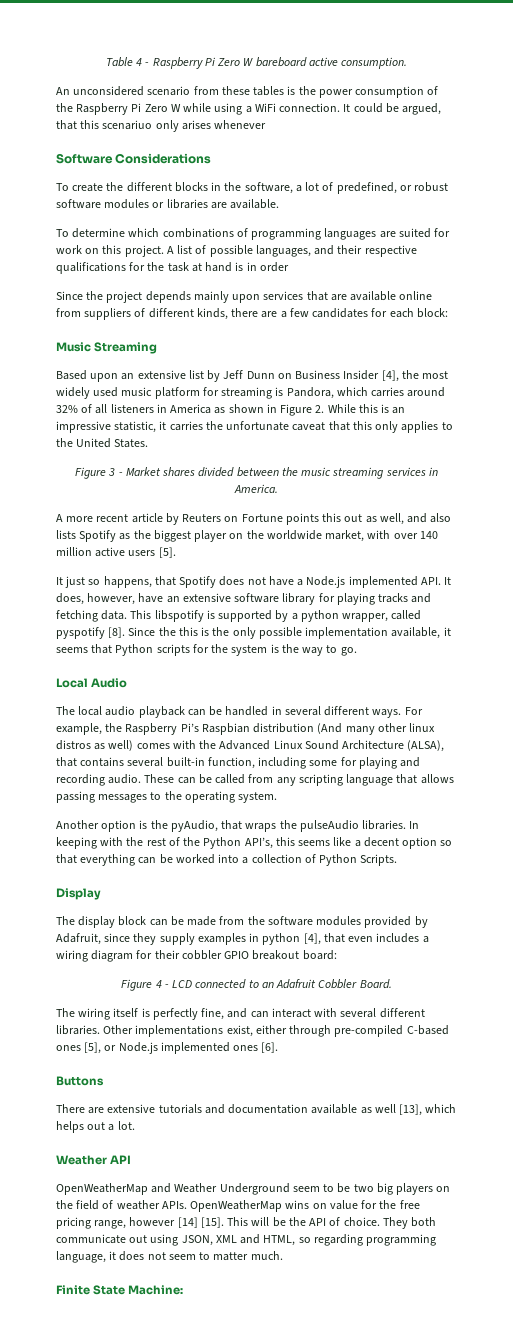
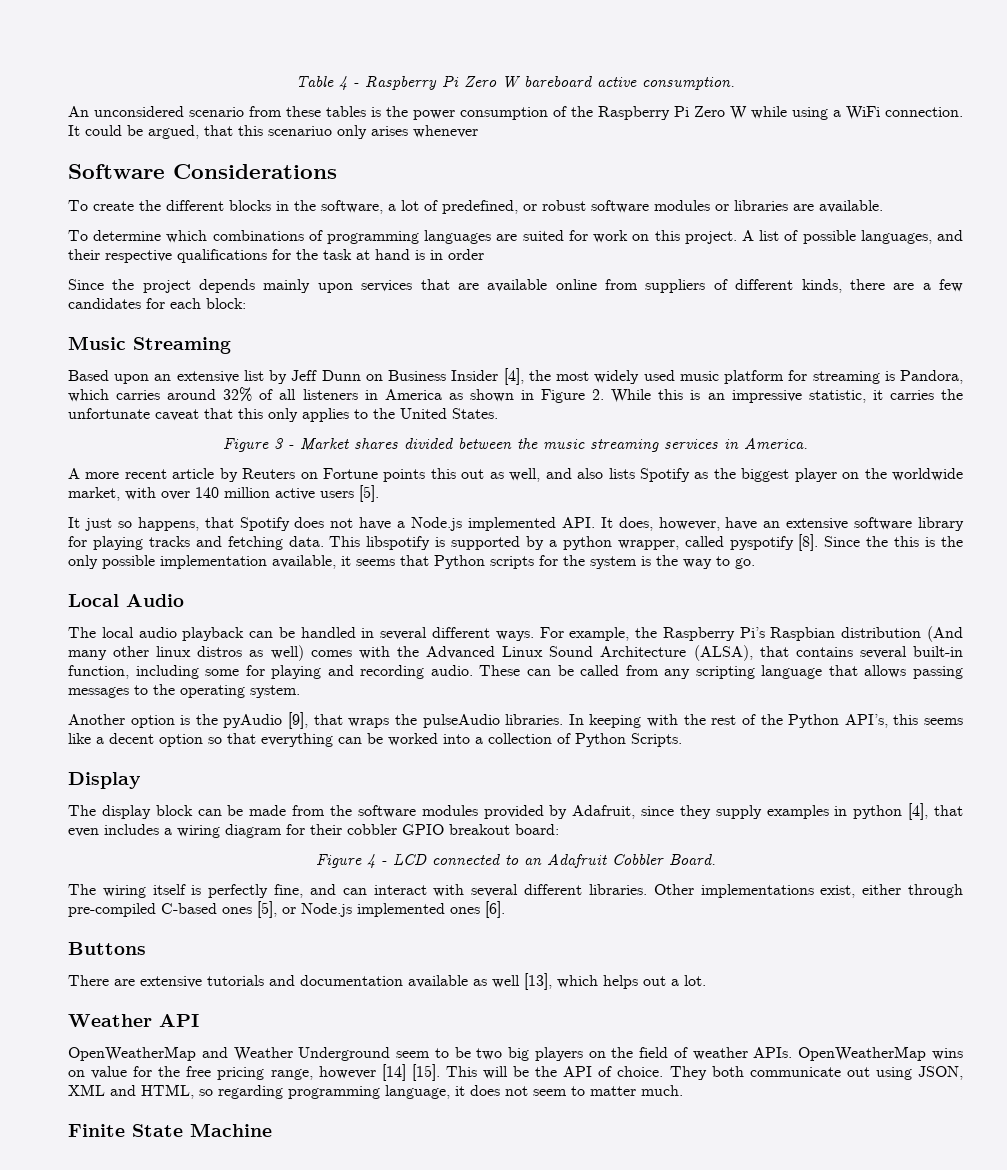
- Another option is the pyAudio, that wraps the pulseAudio libraries.
+ Another option is the pyAudio [9], that wraps the pulseAudio libraries.
- Finite State Machine:
+ Finite State Machine

